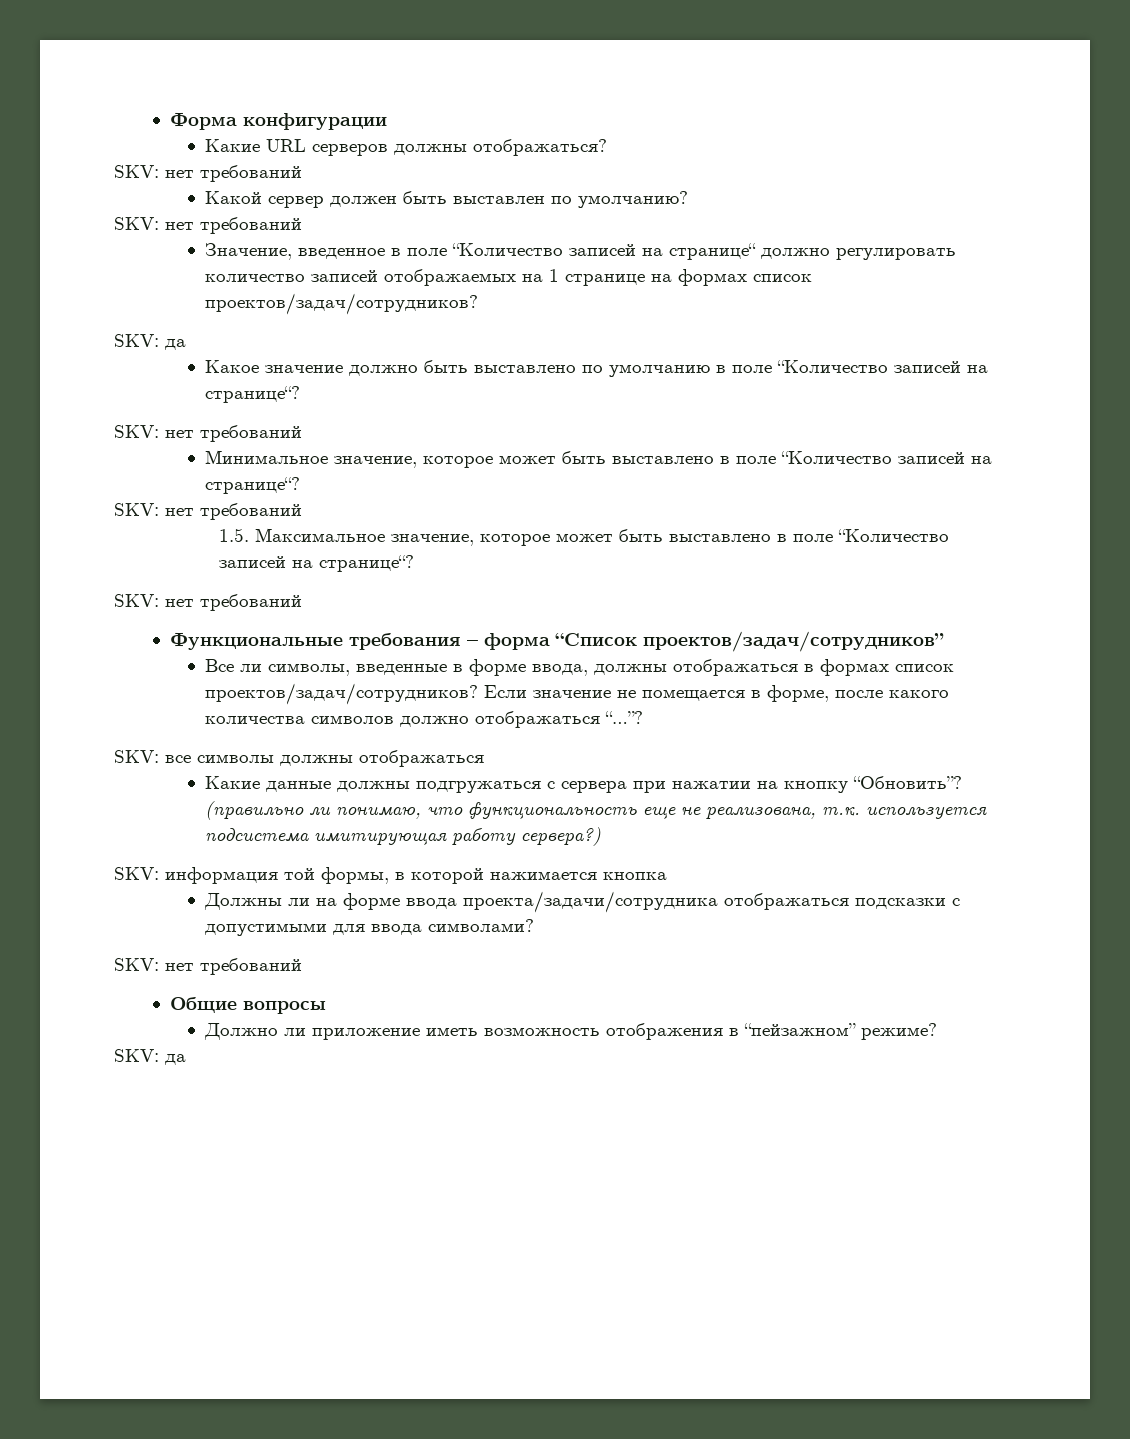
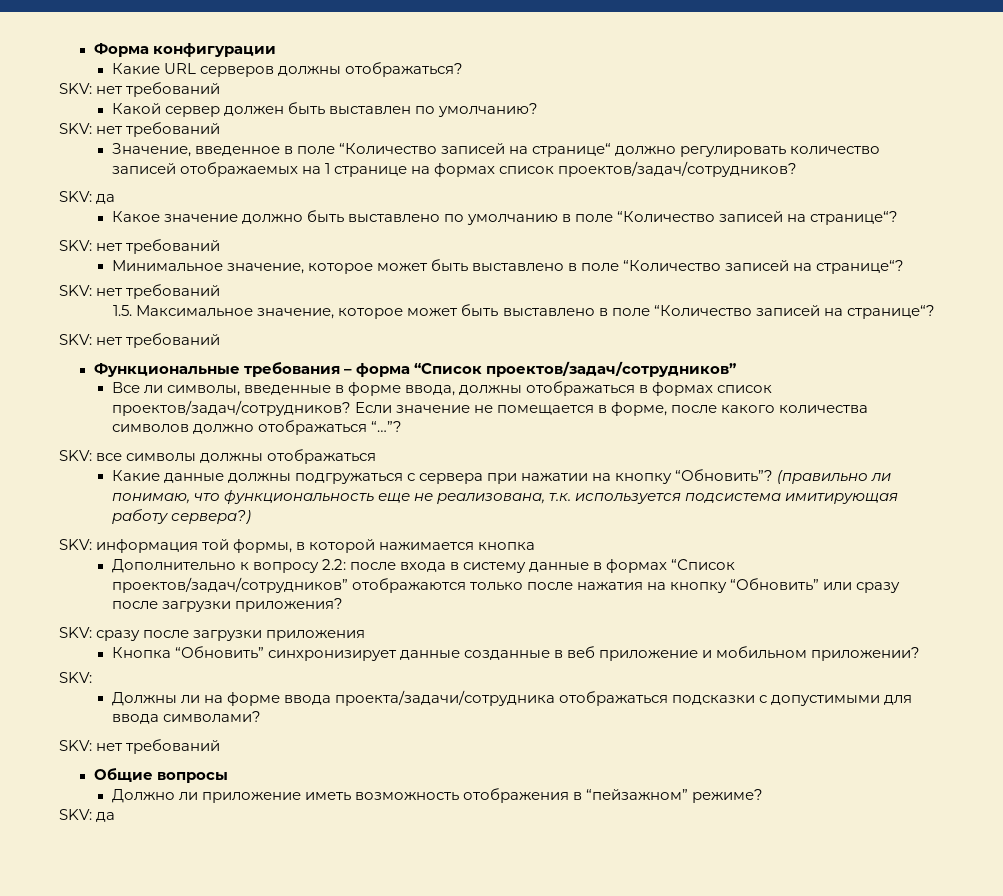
+ Дополнительно к вопросу 2.2: после входа в систему данные в формах “Список проектов/задач/сотрудников” отображаются только после нажатия на кнопку “Обновить” или сразу после загрузки приложения?
+ SKV: сразу после загрузки приложения
+ Кнопка “Обновить” синхронизирует данные созданные в веб приложение и мобильном приложении?
+ SKV:

